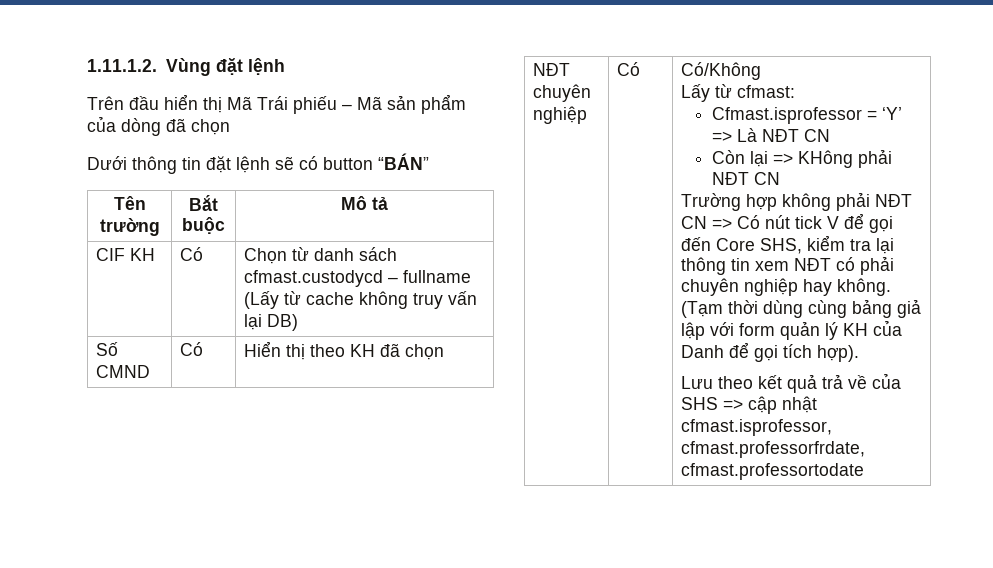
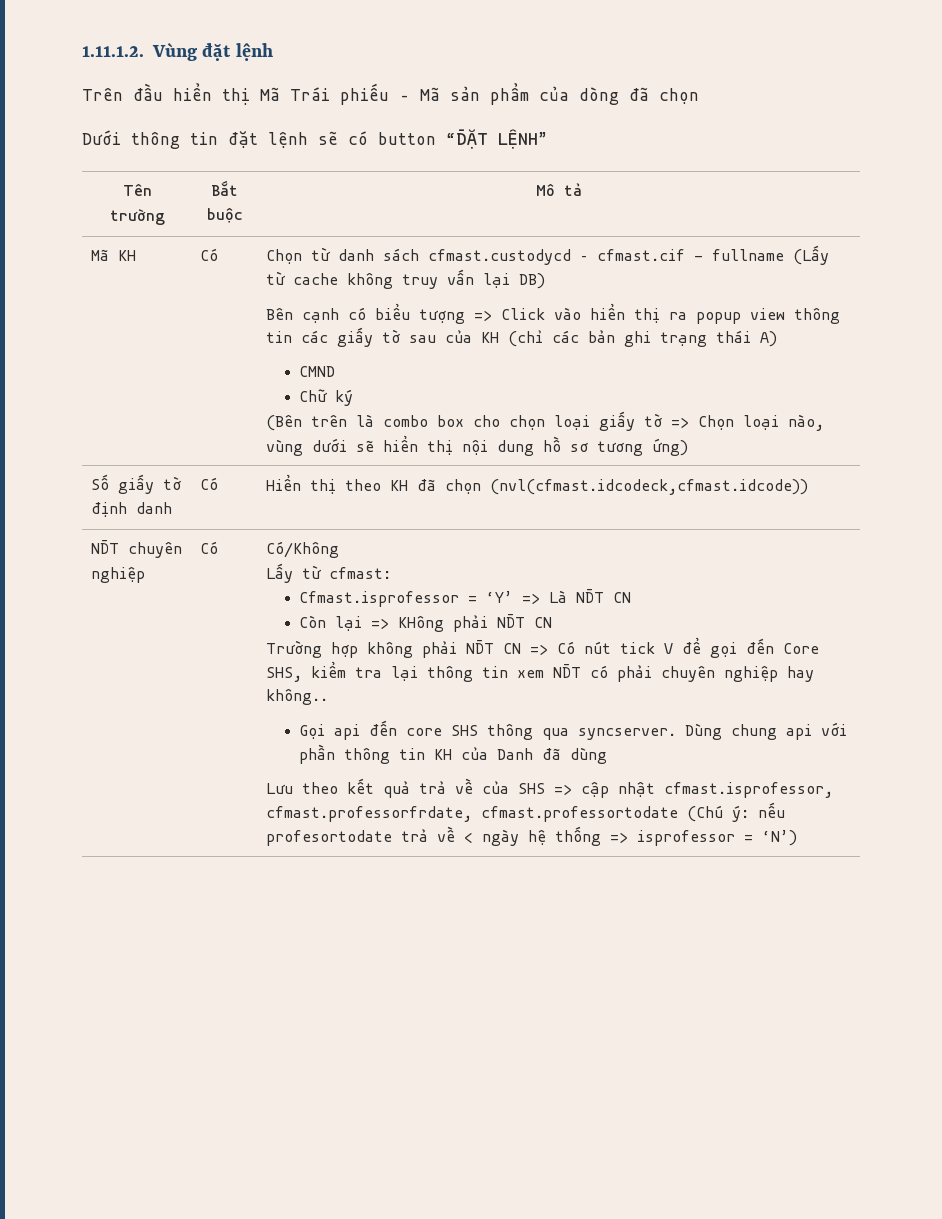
- Dưới thông tin đặt lệnh sẽ có button “BÁN”
+ Dưới thông tin đặt lệnh sẽ có button “ĐẶT LỆNH”
- CIF KH
+ Mã KH
- Chọn từ danh sách cfmast.custodycd – fullname (Lấy từ cache không truy vấn lại DB)
+ Chọn từ danh sách cfmast.custodycd – cfmast.cif - fullname (Lấy từ cache không truy vấn lại DB)
- Số CMND | Có | Hiển thị theo KH đã chọn
+ Bên cạnh có biểu tượng => Click vào hiển thị ra popup view thông tin các giấy tờ sau của KH (chỉ các bản ghi trạng thái A)
+ CMND
+ Chữ ký
+ (Bên trên là combo box cho chọn loại giấy tờ => Chọn loại nào, vùng dưới sẽ hiển thị nội dung hồ sơ tương ứng)
+ Số giấy tờ định danh | Có | Hiển thị theo KH đã chọn (nvl(cfmast.idcodeck,cfmast.idcode))
- Trường hợp không phải NĐT CN => Có nút tick V để gọi đến Core SHS, kiểm tra lại thông tin xem NĐT có phải chuyên nghiệp hay không. (Tạm thời dùng cùng bảng giả lập với form quản lý KH của Danh để gọi tích hợp).
+ Trường hợp không phải NĐT CN => Có nút tick V để gọi đến Core SHS, kiểm tra lại thông tin xem NĐT có phải chuyên nghiệp hay không..
+ Gọi api đến core SHS thông qua syncserver. Dùng chung api với phần thông tin KH của Danh đã dùng
- Lưu theo kết quả trả về của SHS => cập nhật cfmast.isprofessor, cfmast.professorfrdate, cfmast.professortodate
+ Lưu theo kết quả trả về của SHS => cập nhật cfmast.isprofessor, cfmast.professorfrdate, cfmast.professortodate (Chú ý: nếu profesortodate trả về < ngày hệ thống => isprofessor = ‘N’)

